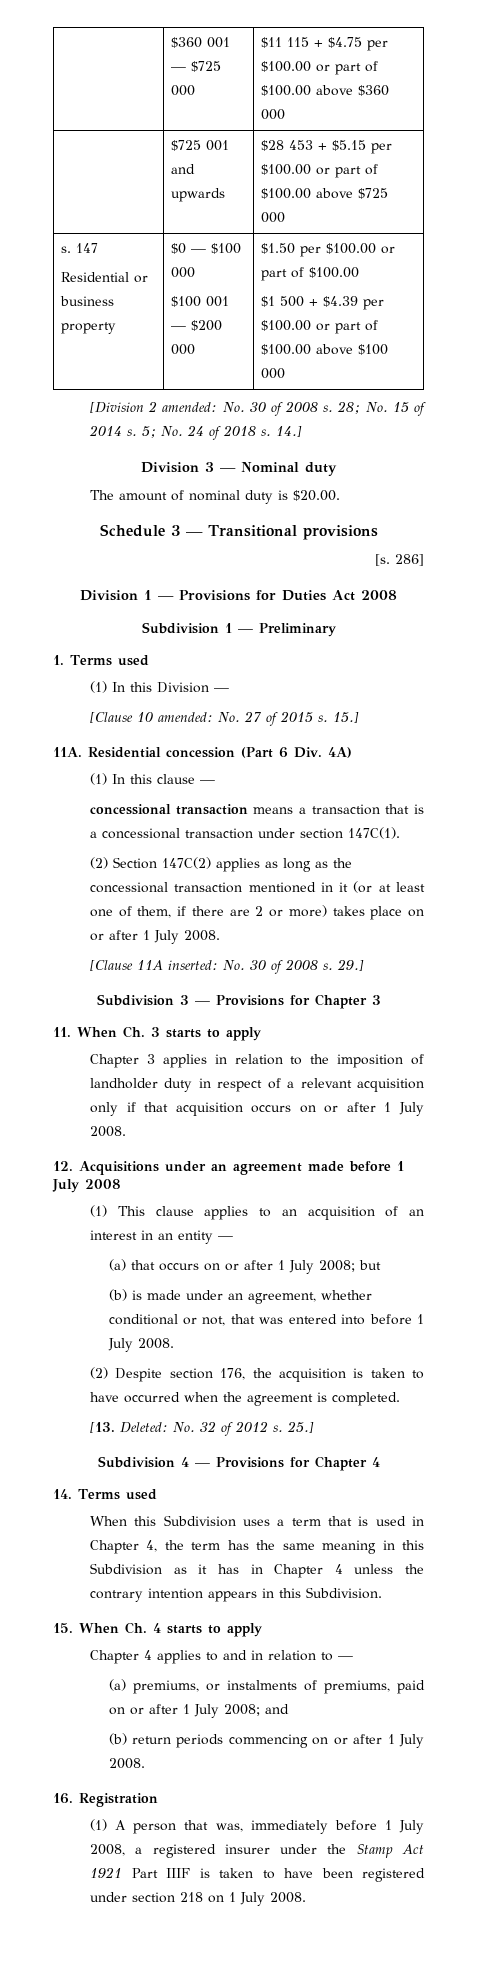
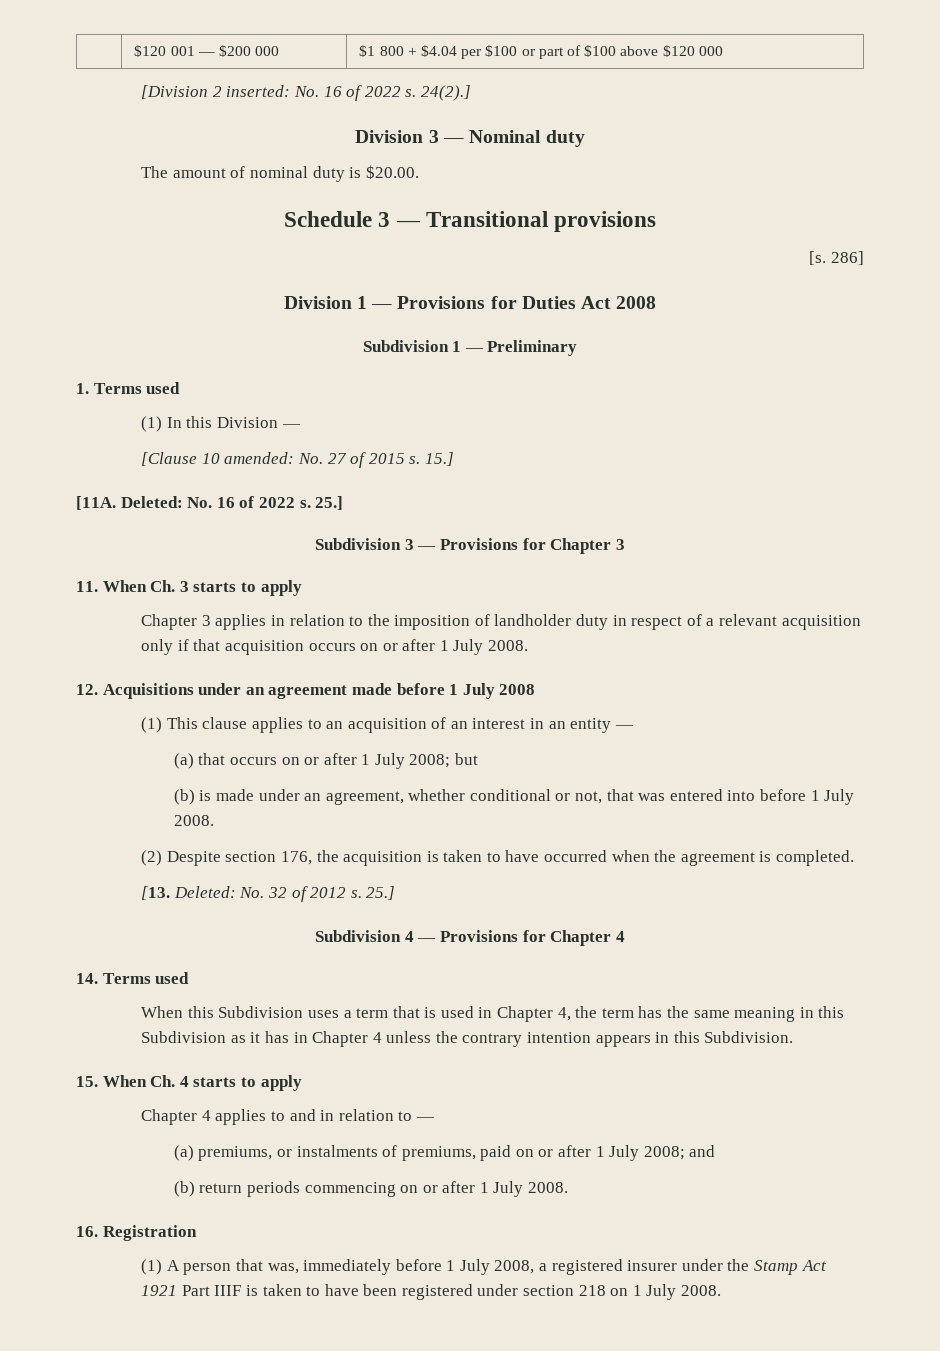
- | $360 001 — $725 000 | $11 115 + $4.75 per $100.00 or part of $100.00 above $360 000
- | $725 001 and upwards | $28 453 + $5.15 per $100.00 or part of $100.00 above $725 000
- s. 147
- Residential or business property | $0 — $100 000
- $100 001 — $200 000 | $1.50 per $100.00 or part of $100.00
- $1 500 + $4.39 per $100.00 or part of $100.00 above $100 000
- [Division 2 amended: No. 30 of 2008 s. 28; No. 15 of 2014 s. 5; No. 24 of 2018 s. 14.]
+ | $120 001 — $200 000 | $1 800 + $4.04 per $100 or part of $100 above $120 000
+ [Division 2 inserted: No. 16 of 2022 s. 24(2).]
- 11A. Residential concession (Part 6 Div. 4A)
- (1) In this clause —
- concessional transaction means a transaction that is a concessional transaction under section 147C(1).
- (2) Section 147C(2) applies as long as the concessional transaction mentioned in it (or at least one of them, if there are 2 or more) takes place on or after 1 July 2008.
- [Clause 11A inserted: No. 30 of 2008 s. 29.]
+ [11A. Deleted: No. 16 of 2022 s. 25.]

